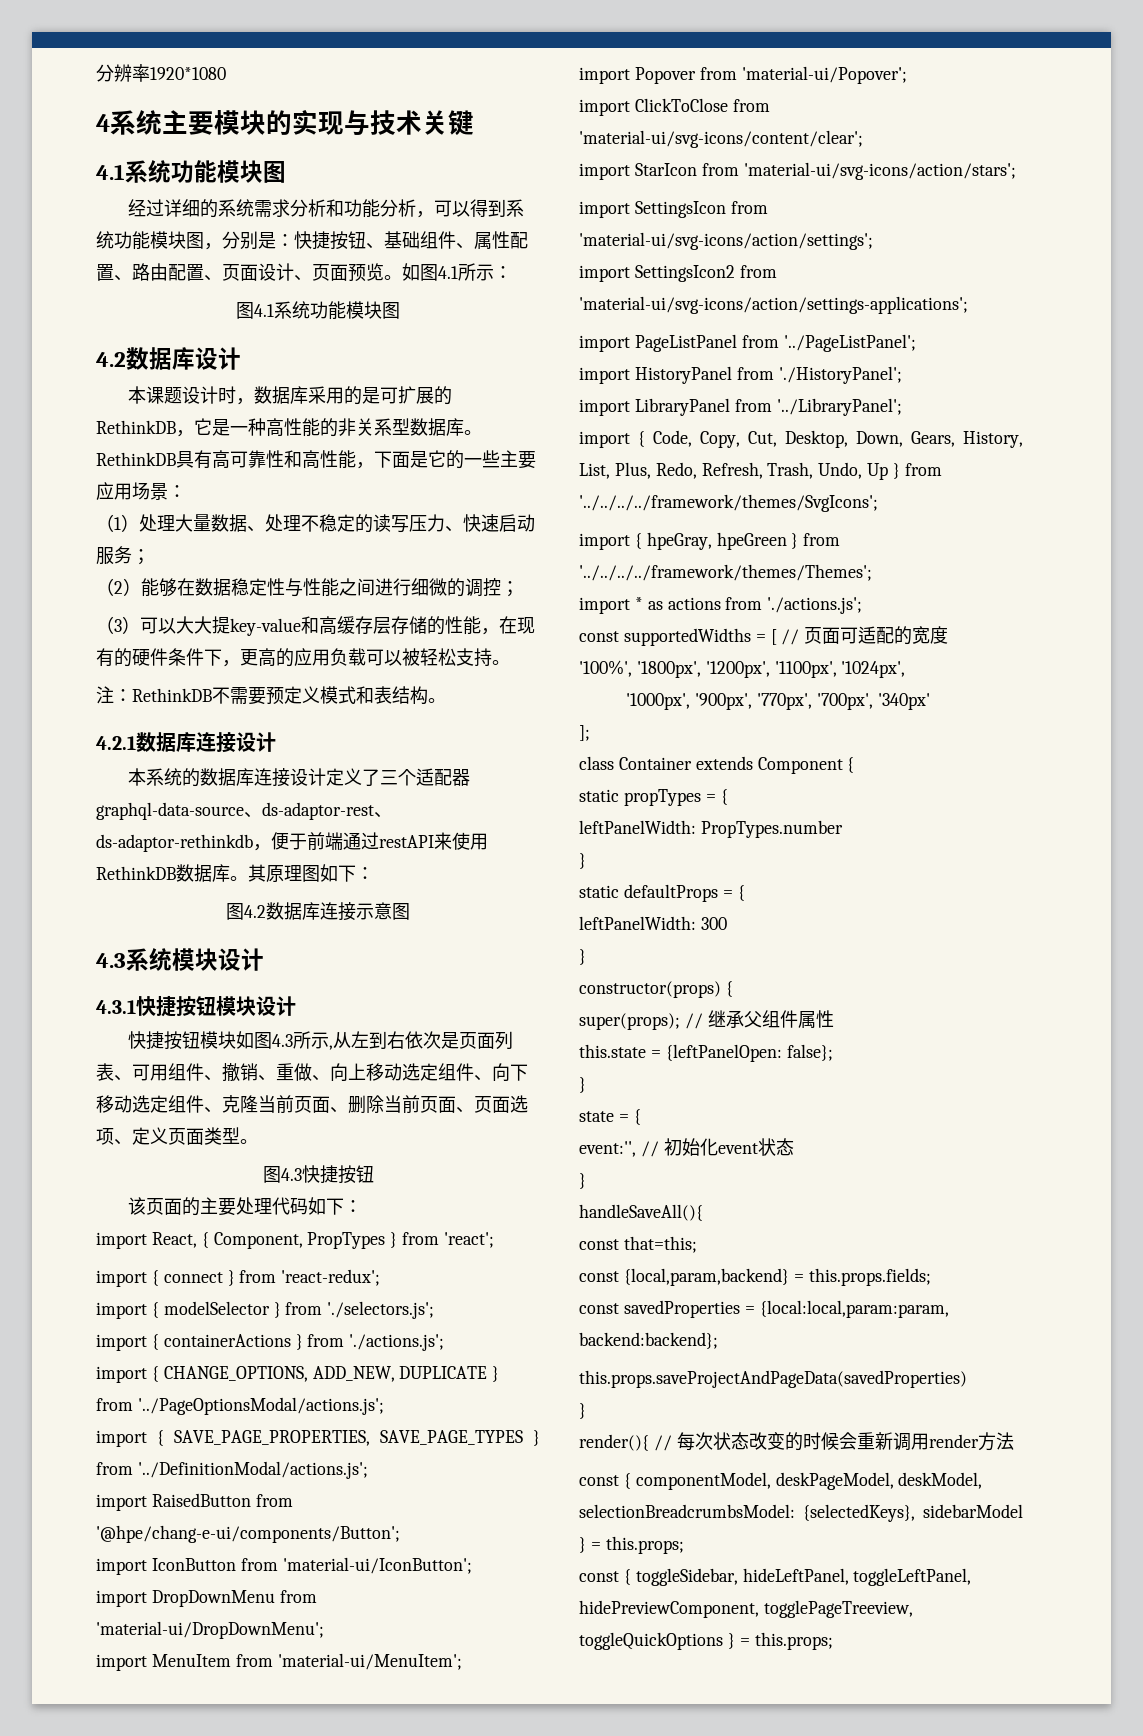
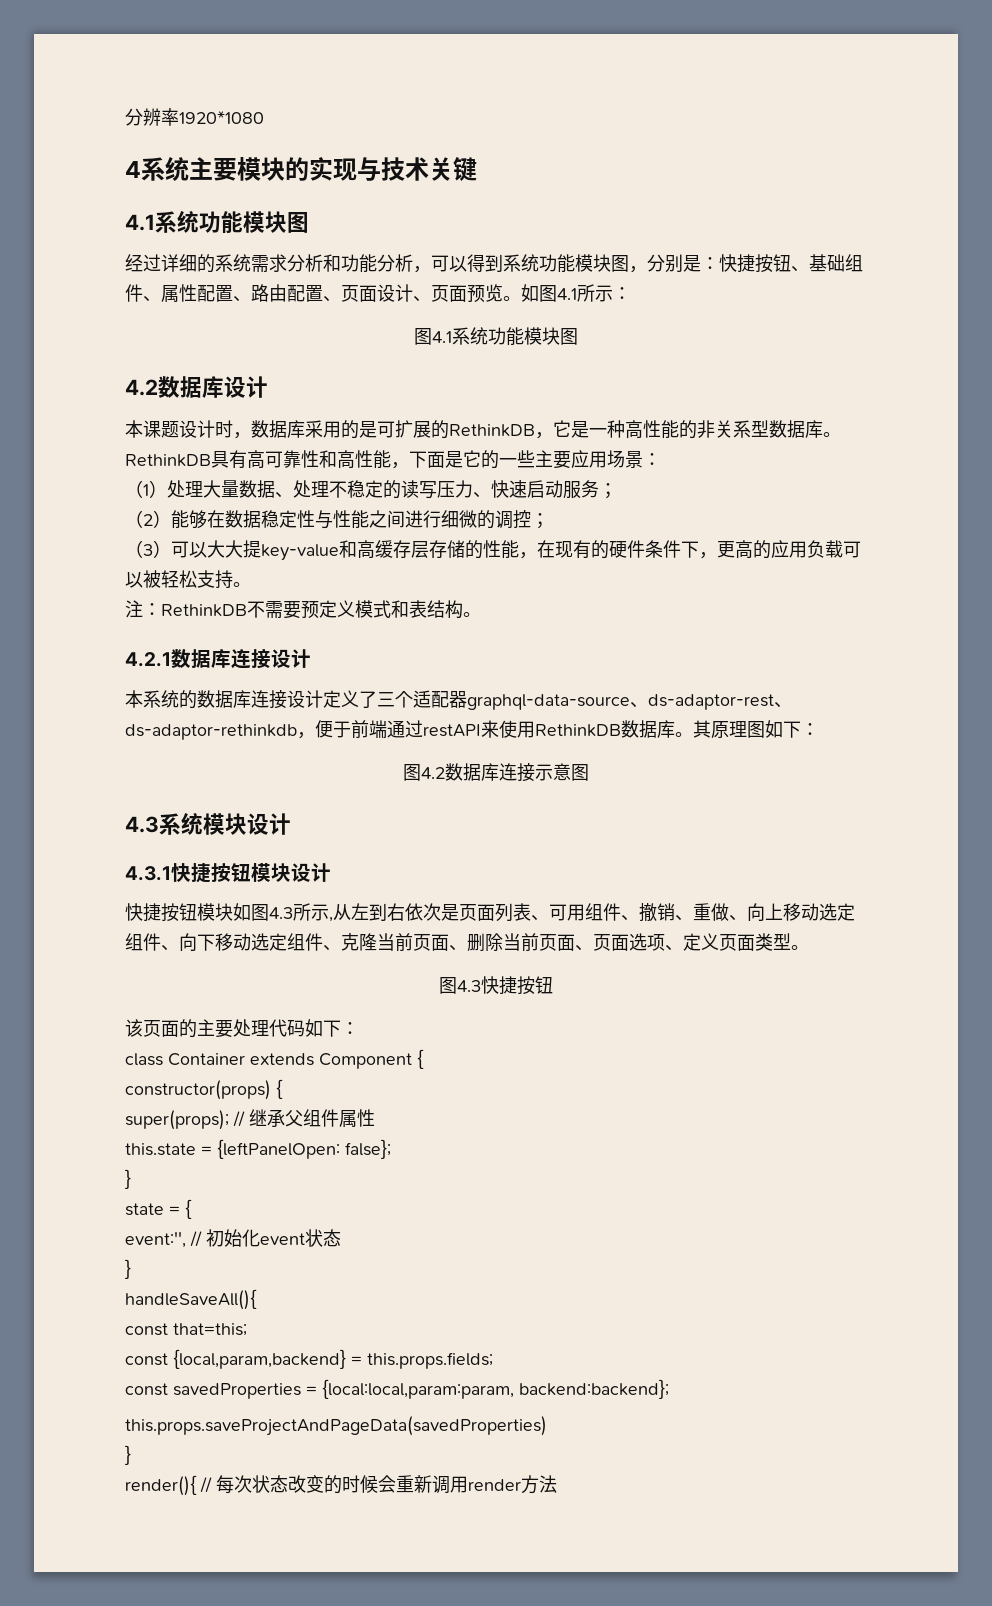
- import React, { Component, PropTypes } from 'react';
- import { connect } from 'react-redux';
- import { modelSelector } from './selectors.js';
- import { containerActions } from './actions.js';
- import { CHANGE_OPTIONS, ADD_NEW, DUPLICATE } from '../PageOptionsModal/actions.js';
- import { SAVE_PAGE_PROPERTIES, SAVE_PAGE_TYPES } from '../DefinitionModal/actions.js';
- import RaisedButton from '@hpe/chang-e-ui/components/Button';
- import IconButton from 'material-ui/IconButton';
- import DropDownMenu from 'material-ui/DropDownMenu';
- import MenuItem from 'material-ui/MenuItem';
- import Popover from 'material-ui/Popover';
- import ClickToClose from 'material-ui/svg-icons/content/clear';
- import StarIcon from 'material-ui/svg-icons/action/stars';
- import SettingsIcon from 'material-ui/svg-icons/action/settings';
- import SettingsIcon2 from 'material-ui/svg-icons/action/settings-applications';
- import PageListPanel from '../PageListPanel';
- import HistoryPanel from './HistoryPanel';
- import LibraryPanel from '../LibraryPanel';
- import { Code, Copy, Cut, Desktop, Down, Gears, History, List, Plus, Redo, Refresh, Trash, Undo, Up } from '../../../../framework/themes/SvgIcons';
- import { hpeGray, hpeGreen } from '../../../../framework/themes/Themes';
- import * as actions from './actions.js';
- const supportedWidths = [ // 页面可适配的宽度
- '100%', '1800px', '1200px', '1100px', '1024px',
- '1000px', '900px', '770px', '700px', '340px'
- ];
- static propTypes = {
- leftPanelWidth: PropTypes.number
- }
- static defaultProps = {
- leftPanelWidth: 300
- }
- const { componentModel, deskPageModel, deskModel, selectionBreadcrumbsModel: {selectedKeys}, sidebarModel } = this.props;
- const { toggleSidebar, hideLeftPanel, toggleLeftPanel, hidePreviewComponent, togglePageTreeview, toggleQuickOptions } = this.props;

